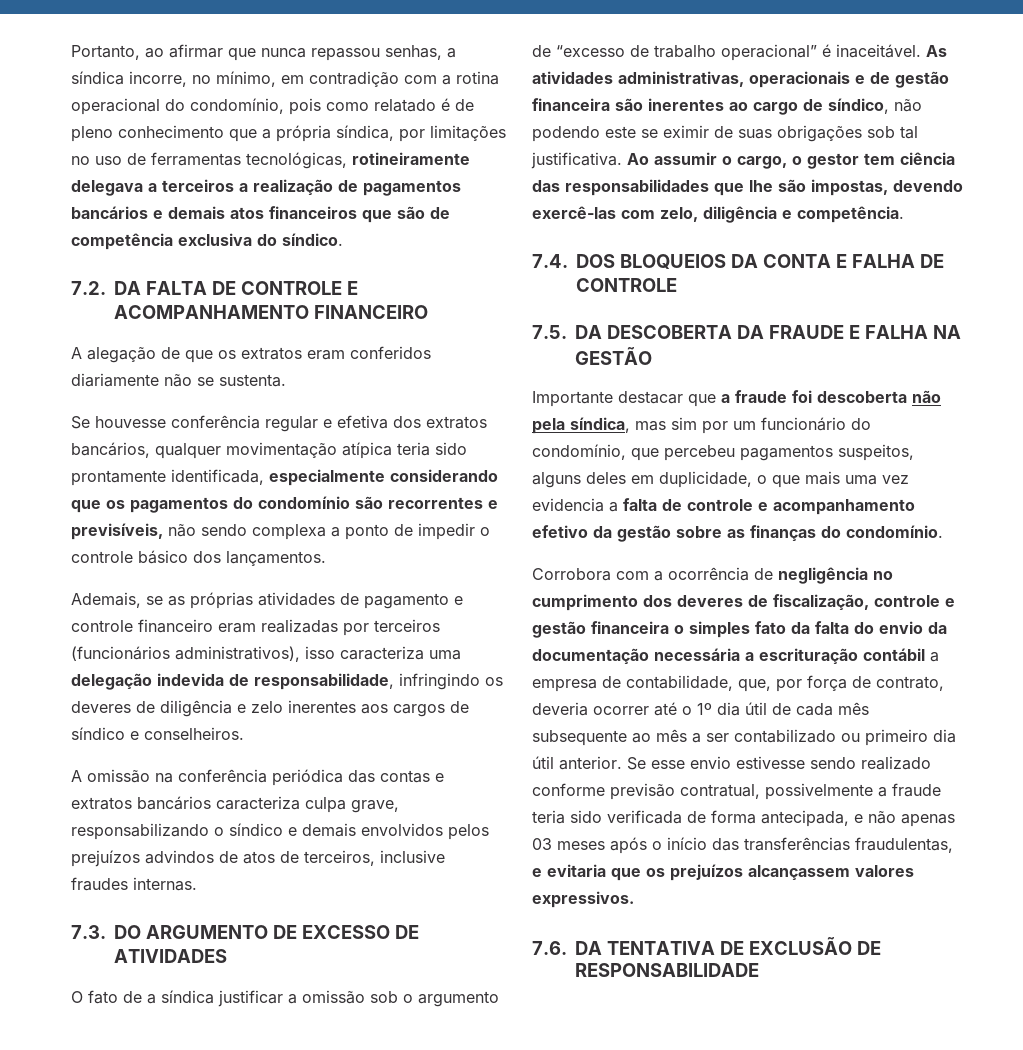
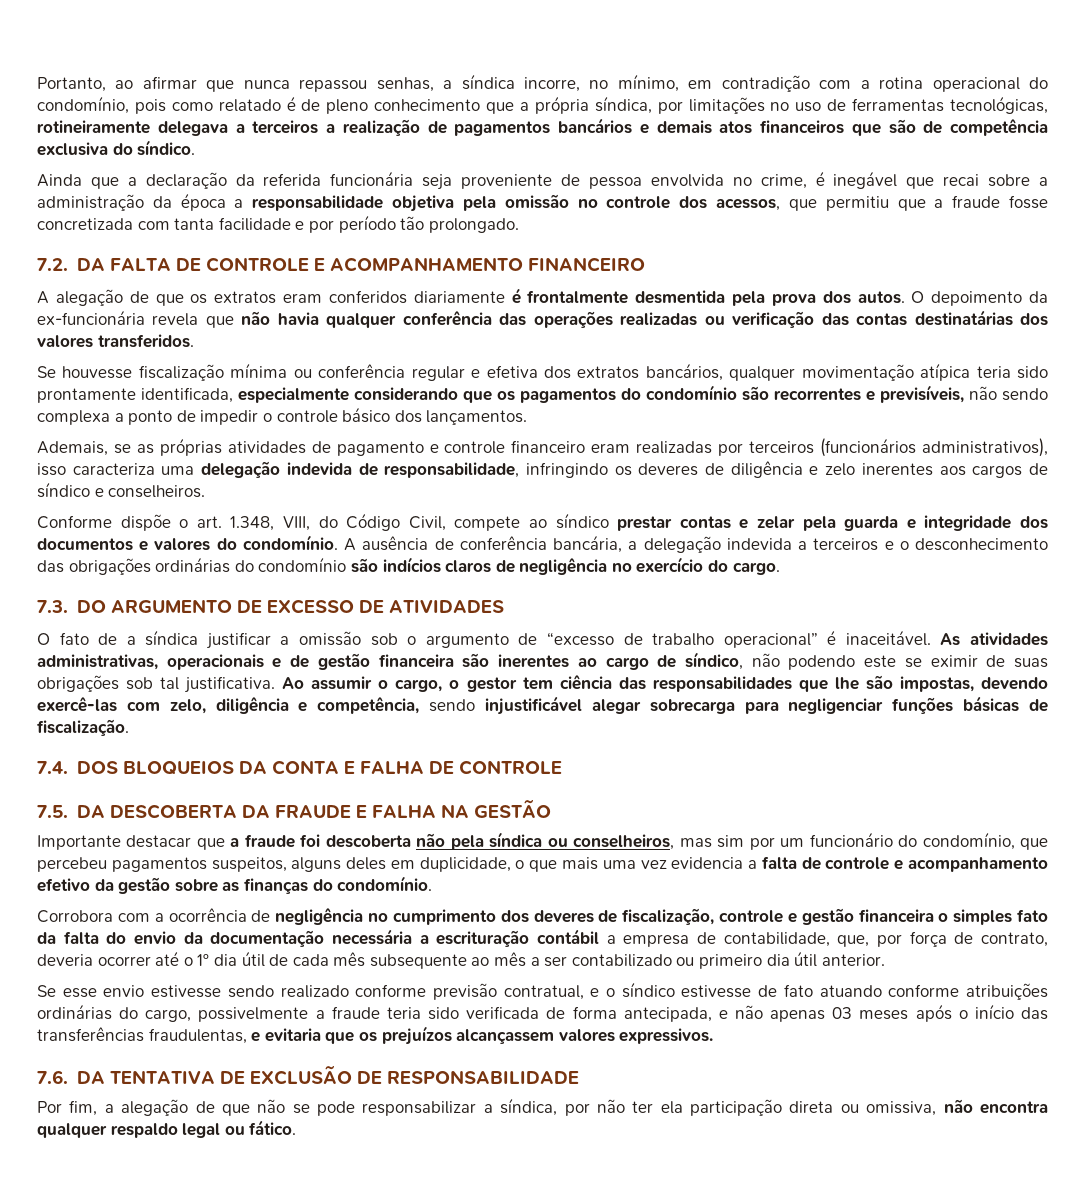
+ Ainda que a declaração da referida funcionária seja proveniente de pessoa envolvida no crime, é inegável que recai sobre a administração da época a responsabilidade objetiva pela omissão no controle dos acessos, que permitiu que a fraude fosse concretizada com tanta facilidade e por período tão prolongado.
- A alegação de que os extratos eram conferidos diariamente não se sustenta.
+ A alegação de que os extratos eram conferidos diariamente é frontalmente desmentida pela prova dos autos. O depoimento da ex-funcionária revela que não havia qualquer conferência das operações realizadas ou verificação das contas destinatárias dos valores transferidos.
- Se houvesse conferência regular e efetiva dos extratos bancários, qualquer movimentação atípica teria sido prontamente identificada, especialmente considerando que os pagamentos do condomínio são recorrentes e previsíveis, não sendo complexa a ponto de impedir o controle básico dos lançamentos.
+ Se houvesse fiscalização mínima ou conferência regular e efetiva dos extratos bancários, qualquer movimentação atípica teria sido prontamente identificada, especialmente considerando que os pagamentos do condomínio são recorrentes e previsíveis, não sendo complexa a ponto de impedir o controle básico dos lançamentos.
- A omissão na conferência periódica das contas e extratos bancários caracteriza culpa grave, responsabilizando o síndico e demais envolvidos pelos prejuízos advindos de atos de terceiros, inclusive fraudes internas.
+ Conforme dispõe o art. 1.348, VIII, do Código Civil, compete ao síndico prestar contas e zelar pela guarda e integridade dos documentos e valores do condomínio. A ausência de conferência bancária, a delegação indevida a terceiros e o desconhecimento das obrigações ordinárias do condomínio são indícios claros de negligência no exercício do cargo.
- Ao assumir o cargo, o gestor tem ciência das responsabilidades que lhe são impostas, devendo exercê-las com zelo, diligência e competência.
+ Ao assumir o cargo, o gestor tem ciência das responsabilidades que lhe são impostas, devendo exercê-las com zelo, diligência e competência, sendo injustificável alegar sobrecarga para negligenciar funções básicas de fiscalização.
- Importante destacar que a fraude foi descoberta não pela síndica, mas sim por um funcionário do condomínio, que percebeu pagamentos suspeitos, alguns deles em duplicidade, o que mais uma vez evidencia a falta de controle e acompanhamento efetivo da gestão sobre as finanças do condomínio.
+ Importante destacar que a fraude foi descoberta não pela síndica ou conselheiros, mas sim por um funcionário do condomínio, que percebeu pagamentos suspeitos, alguns deles em duplicidade, o que mais uma vez evidencia a falta de controle e acompanhamento efetivo da gestão sobre as finanças do condomínio.
- Corrobora com a ocorrência de negligência no cumprimento dos deveres de fiscalização, controle e gestão financeira o simples fato da falta do envio da documentação necessária a escrituração contábil a empresa de contabilidade, que, por força de contrato, deveria ocorrer até o 1º dia útil de cada mês subsequente ao mês a ser contabilizado ou primeiro dia útil anterior. Se esse envio estivesse sendo realizado conforme previsão contratual, possivelmente a fraude teria sido verificada de forma antecipada, e não apenas 03 meses após o início das transferências fraudulentas, e evitaria que os prejuízos alcançassem valores expressivos.
+ Corrobora com a ocorrência de negligência no cumprimento dos deveres de fiscalização, controle e gestão financeira o simples fato da falta do envio da documentação necessária a escrituração contábil a empresa de contabilidade, que, por força de contrato, deveria ocorrer até o 1º dia útil de cada mês subsequente ao mês a ser contabilizado ou primeiro dia útil anterior.
+ Se esse envio estivesse sendo realizado conforme previsão contratual, e o síndico estivesse de fato atuando conforme atribuições ordinárias do cargo, possivelmente a fraude teria sido verificada de forma antecipada, e não apenas 03 meses após o início das transferências fraudulentas, e evitaria que os prejuízos alcançassem valores expressivos.
+ Por fim, a alegação de que não se pode responsabilizar a síndica, por não ter ela participação direta ou omissiva, não encontra qualquer respaldo legal ou fático.

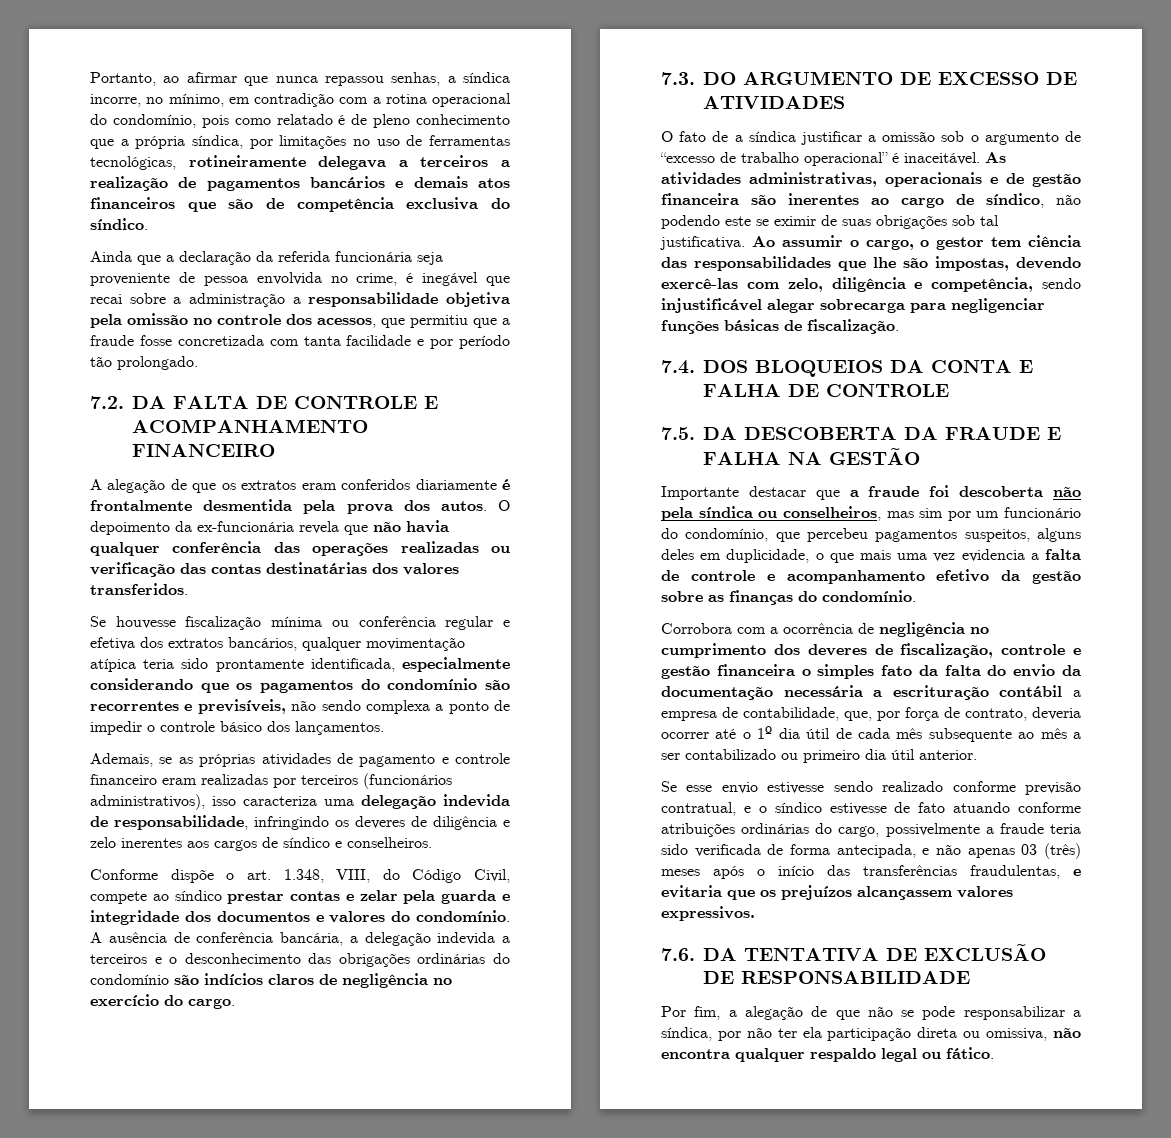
- Ainda que a declaração da referida funcionária seja proveniente de pessoa envolvida no crime, é inegável que recai sobre a administração da época a responsabilidade objetiva pela omissão no controle dos acessos, que permitiu que a fraude fosse concretizada com tanta facilidade e por período tão prolongado.
+ Ainda que a declaração da referida funcionária seja proveniente de pessoa envolvida no crime, é inegável que recai sobre a administração a responsabilidade objetiva pela omissão no controle dos acessos, que permitiu que a fraude fosse concretizada com tanta facilidade e por período tão prolongado.
- Se esse envio estivesse sendo realizado conforme previsão contratual, e o síndico estivesse de fato atuando conforme atribuições ordinárias do cargo, possivelmente a fraude teria sido verificada de forma antecipada, e não apenas 03 meses após o início das transferências fraudulentas, e evitaria que os prejuízos alcançassem valores expressivos.
+ Se esse envio estivesse sendo realizado conforme previsão contratual, e o síndico estivesse de fato atuando conforme atribuições ordinárias do cargo, possivelmente a fraude teria sido verificada de forma antecipada, e não apenas 03 (três) meses após o início das transferências fraudulentas, e evitaria que os prejuízos alcançassem valores expressivos.

